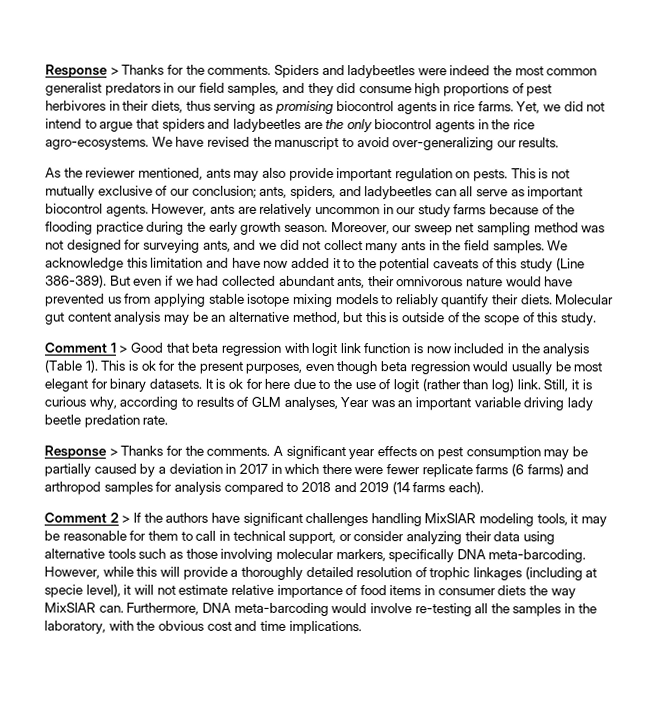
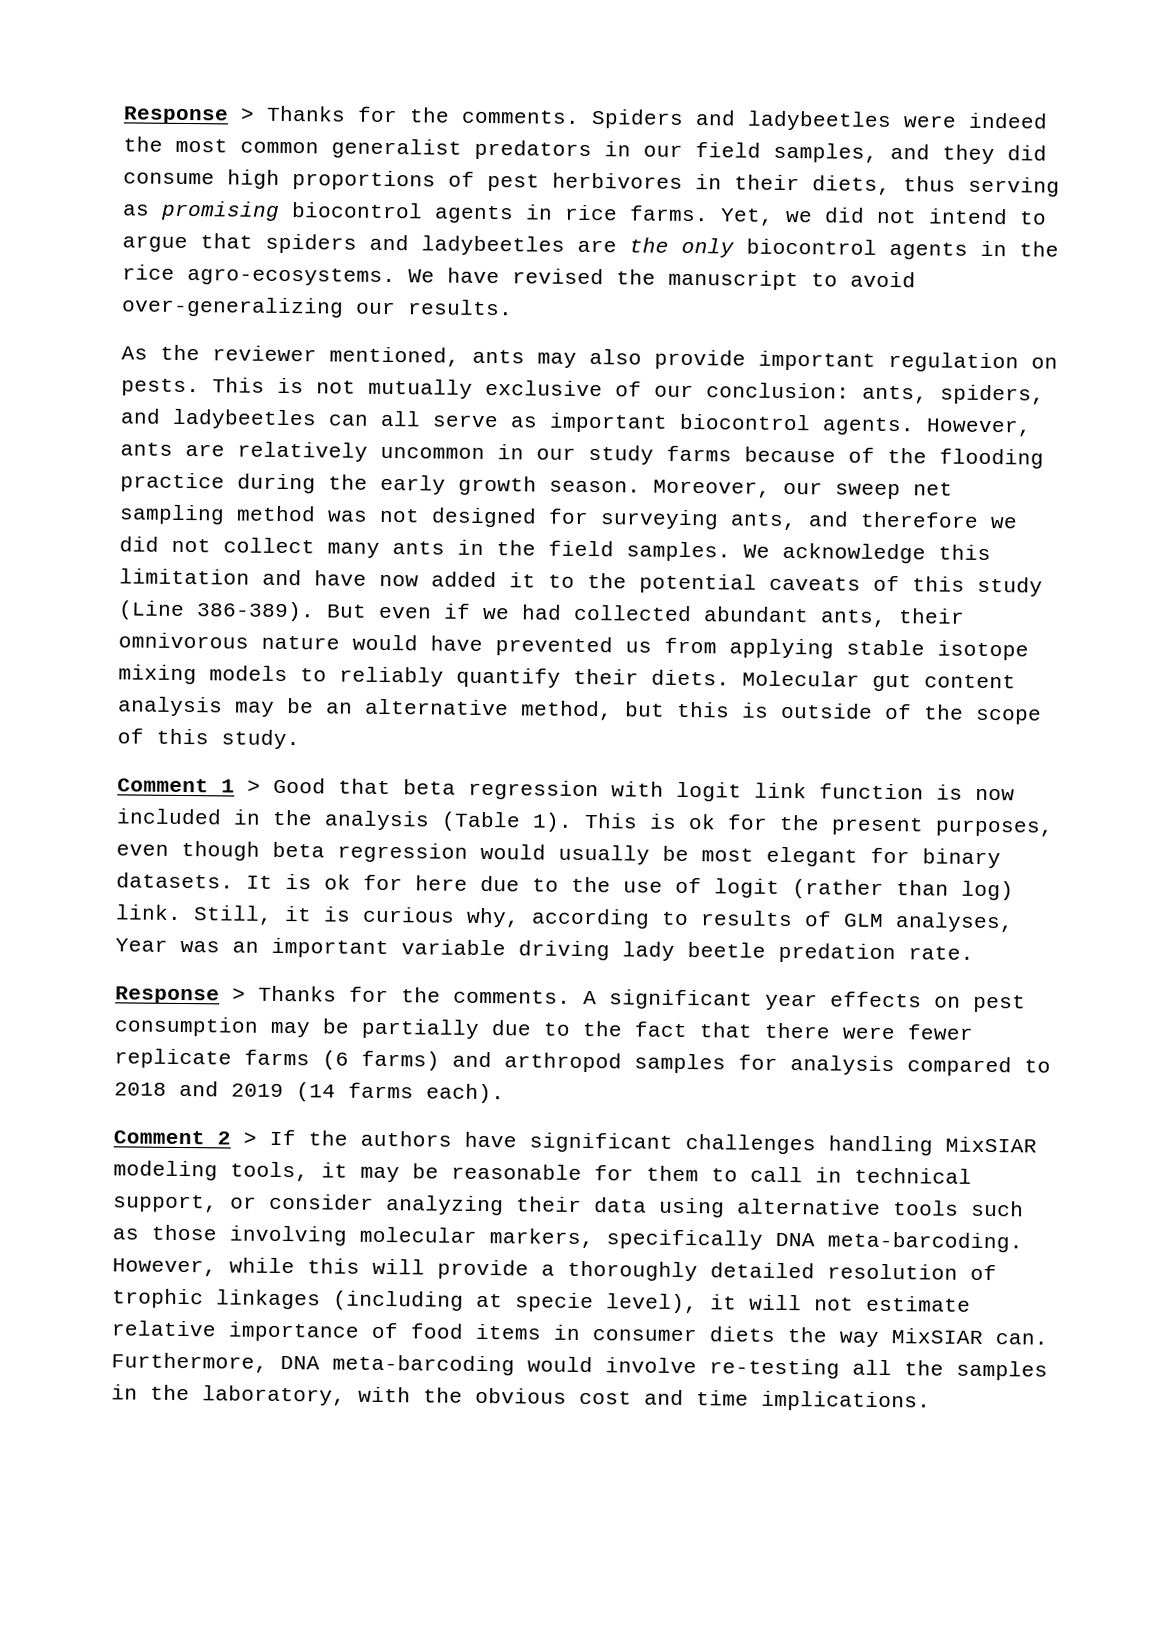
- This is not mutually exclusive of our conclusion; ants, spiders, and ladybeetles can all serve as important biocontrol agents.
+ This is not mutually exclusive of our conclusion: ants, spiders, and ladybeetles can all serve as important biocontrol agents.
- Moreover, our sweep net sampling method was not designed for surveying ants, and we did not collect many ants in the field samples.
+ Moreover, our sweep net sampling method was not designed for surveying ants, and therefore we did not collect many ants in the field samples.
- A significant year effects on pest consumption may be partially caused by a deviation in 2017 in which there were fewer replicate farms (6 farms) and arthropod samples for analysis compared to 2018 and 2019 (14 farms each).
+ A significant year effects on pest consumption may be partially due to the fact that there were fewer replicate farms (6 farms) and arthropod samples for analysis compared to 2018 and 2019 (14 farms each).

